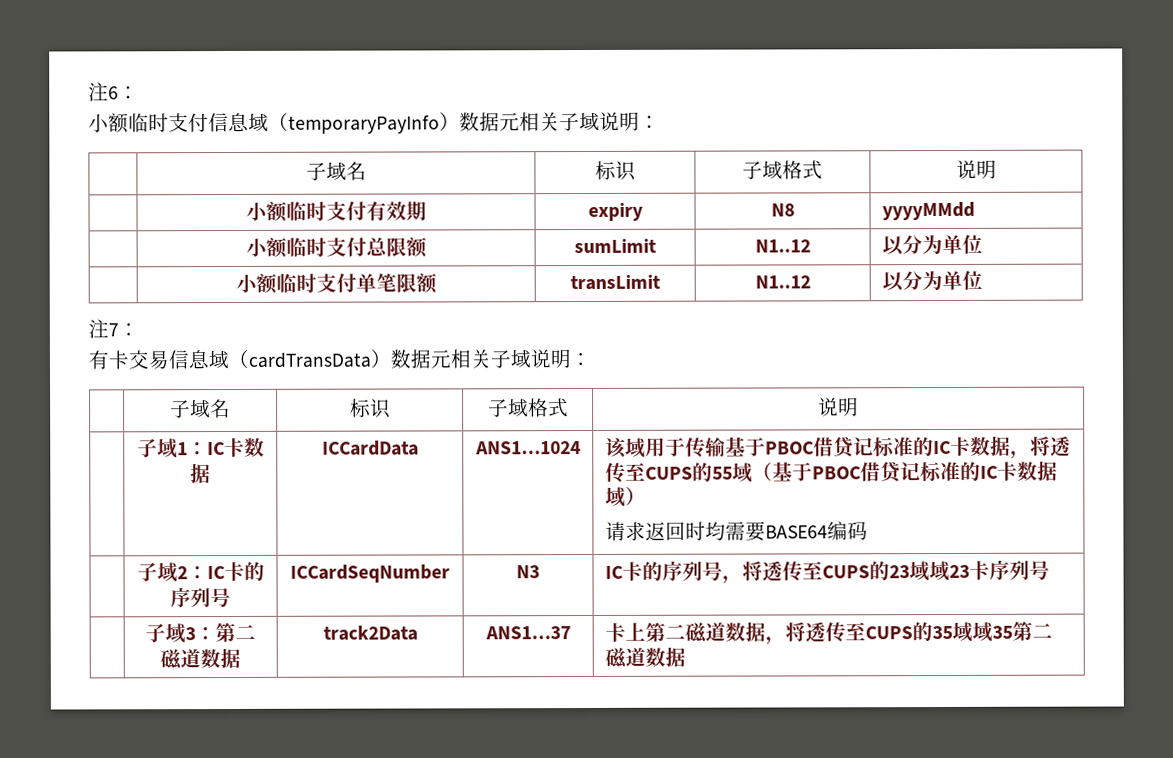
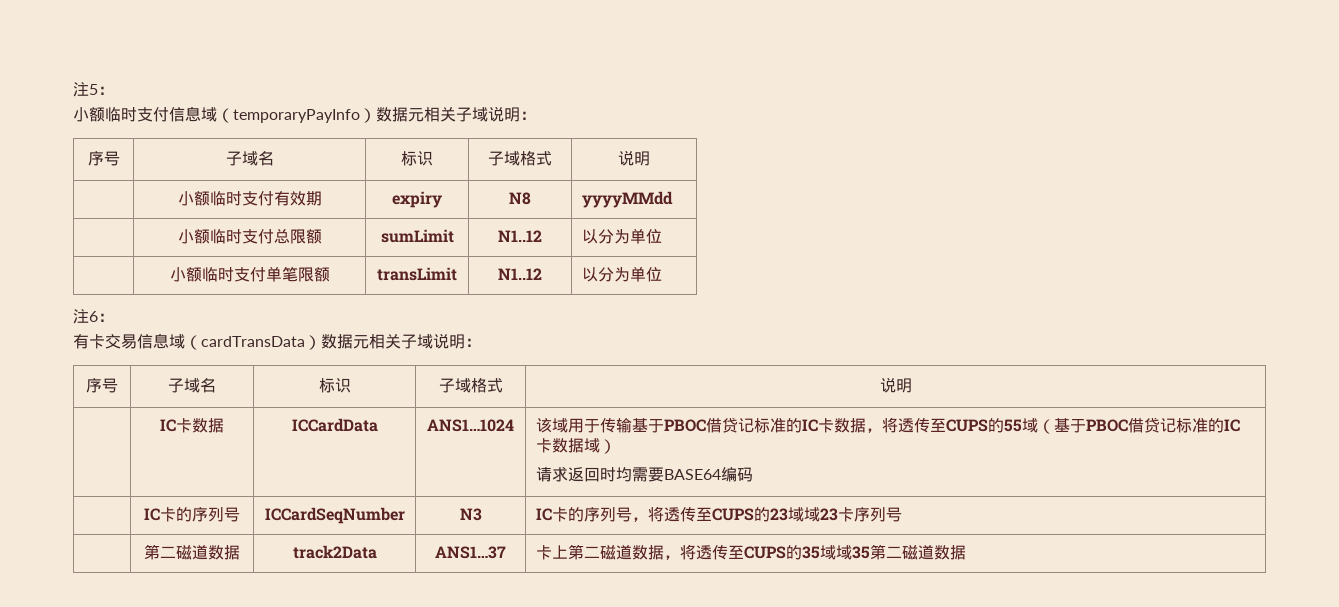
- 注6：
+ 注5：
  小额临时支付信息域（temporaryPayInfo）数据元相关子域说明：
- | 子域名 | 标识 | 子域格式 | 说明
+ 序号 | 子域名 | 标识 | 子域格式 | 说明
- 注7：
+ 注6：
  有卡交易信息域（cardTransData）数据元相关子域说明：
- | 子域名 | 标识 | 子域格式 | 说明
- | 子域1：IC卡数据 | ICCardData | ANS1…1024 | 该域用于传输基于PBOC借贷记标准的IC卡数据，将透传至CUPS的55域（基于PBOC借贷记标准的IC卡数据域）
+ 序号 | 子域名 | 标识 | 子域格式 | 说明
+ | IC卡数据 | ICCardData | ANS1…1024 | 该域用于传输基于PBOC借贷记标准的IC卡数据，将透传至CUPS的55域（基于PBOC借贷记标准的IC卡数据域）
- | 子域2：IC卡的序列号 | ICCardSeqNumber | N3 | IC卡的序列号，将透传至CUPS的23域域23卡序列号
+ | IC卡的序列号 | ICCardSeqNumber | N3 | IC卡的序列号，将透传至CUPS的23域域23卡序列号
- | 子域3：第二磁道数据 | track2Data | ANS1…37 | 卡上第二磁道数据，将透传至CUPS的35域域35第二磁道数据
+ | 第二磁道数据 | track2Data | ANS1…37 | 卡上第二磁道数据，将透传至CUPS的35域域35第二磁道数据

